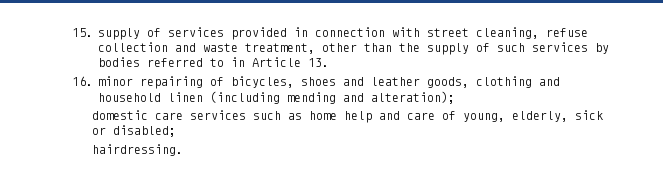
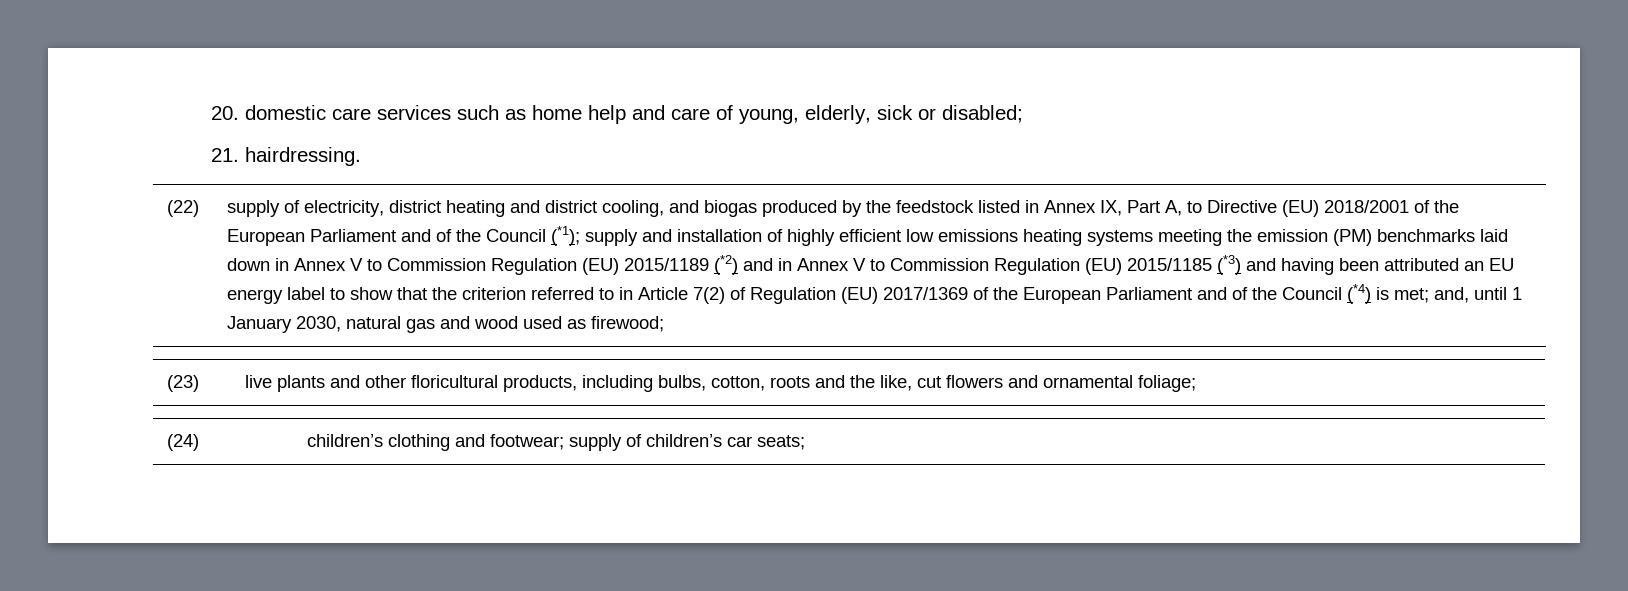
- 15. supply of services provided in connection with street cleaning, refuse collection and waste treatment, other than the supply of such services by bodies referred to in Article 13.
- 16. minor repairing of bicycles, shoes and leather goods, clothing and household linen (including mending and alteration);
- domestic care services such as home help and care of young, elderly, sick or disabled;
+ 20. domestic care services such as home help and care of young, elderly, sick or disabled;
- hairdressing.
+ 21. hairdressing.
+ (22) | supply of electricity, district heating and district cooling, and biogas produced by the feedstock listed in Annex IX, Part A, to Directive (EU) 2018/2001 of the European Parliament and of the Council (*1); supply and installation of highly efficient low emissions heating systems meeting the emission (PM) benchmarks laid down in Annex V to Commission Regulation (EU) 2015/1189 (*2) and in Annex V to Commission Regulation (EU) 2015/1185 (*3) and having been attributed an EU energy label to show that the criterion referred to in Article 7(2) of Regulation (EU) 2017/1369 of the European Parliament and of the Council (*4) is met; and, until 1 January 2030, natural gas and wood used as firewood;
+ (23) | live plants and other floricultural products, including bulbs, cotton, roots and the like, cut flowers and ornamental foliage;
+ (24) | children’s clothing and footwear; supply of children’s car seats;

